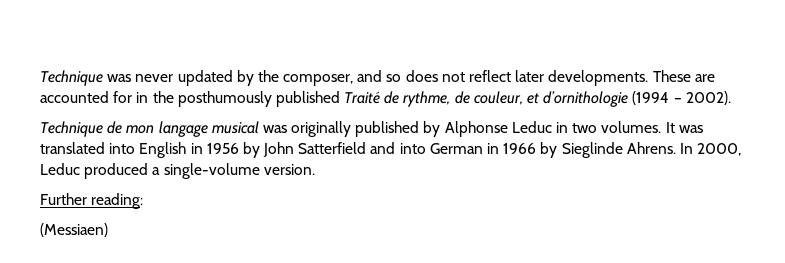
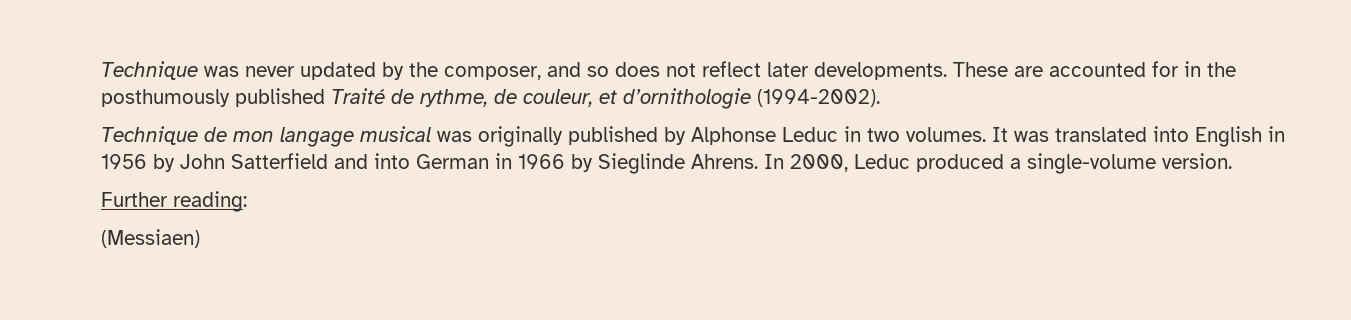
- These are accounted for in the posthumously published Traité de rythme, de couleur, et d’ornithologie (1994 – 2002).
+ These are accounted for in the posthumously published Traité de rythme, de couleur, et d’ornithologie (1994-2002).

